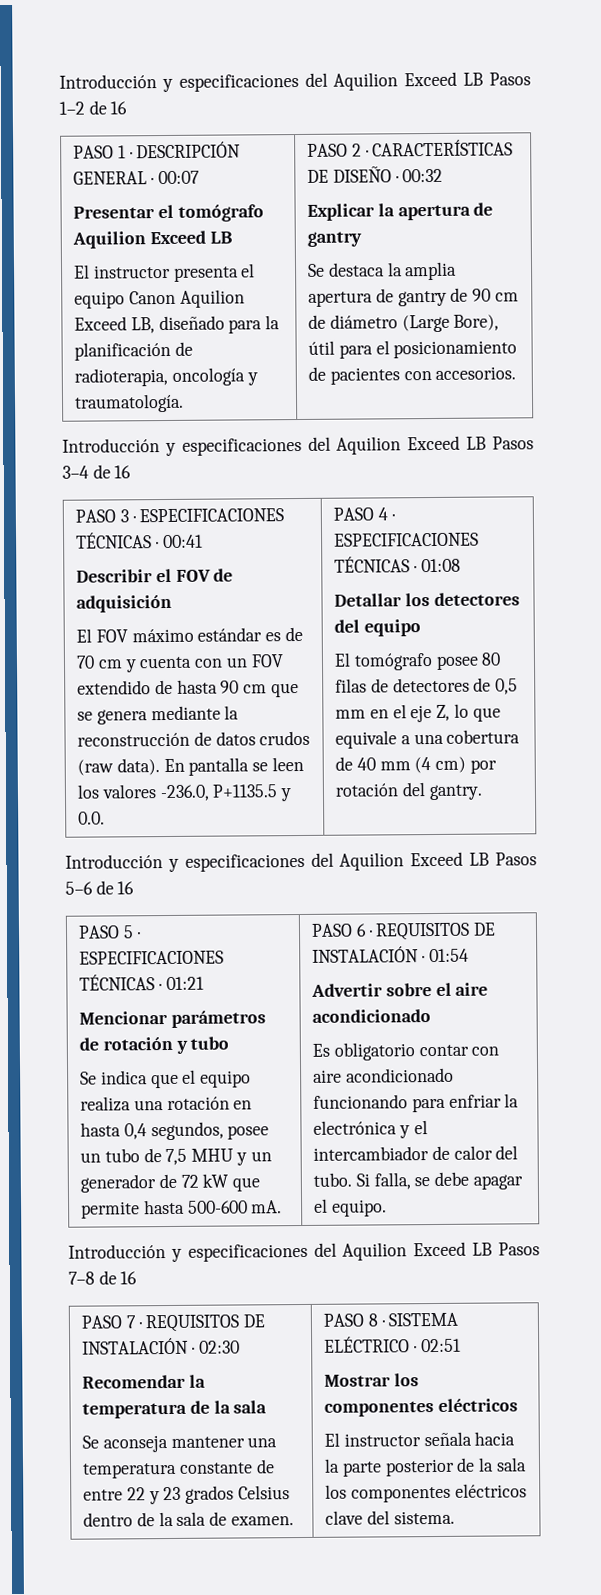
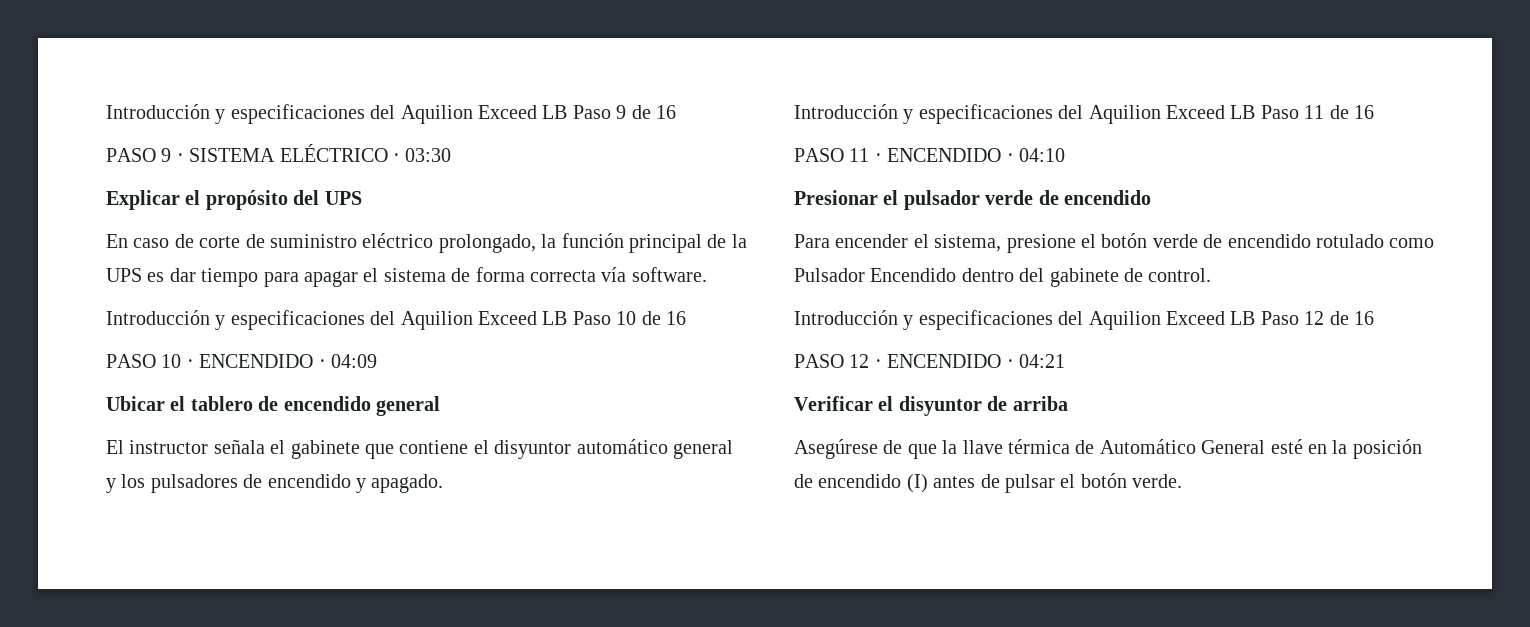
- Introducción y especificaciones del Aquilion Exceed LB Pasos 1–2 de 16
- PASO 1 · DESCRIPCIÓN GENERAL · 00:07
- Presentar el tomógrafo Aquilion Exceed LB
- El instructor presenta el equipo Canon Aquilion Exceed LB, diseñado para la planificación de radioterapia, oncología y traumatología. | PASO 2 · CARACTERÍSTICAS DE DISEÑO · 00:32
- Explicar la apertura de gantry
- Se destaca la amplia apertura de gantry de 90 cm de diámetro (Large Bore), útil para el posicionamiento de pacientes con accesorios.
- Introducción y especificaciones del Aquilion Exceed LB Pasos 3–4 de 16
- PASO 3 · ESPECIFICACIONES TÉCNICAS · 00:41
- Describir el FOV de adquisición
- El FOV máximo estándar es de 70 cm y cuenta con un FOV extendido de hasta 90 cm que se genera mediante la reconstrucción de datos crudos (raw data). En pantalla se leen los valores -236.0, P+1135.5 y 0.0. | PASO 4 · ESPECIFICACIONES TÉCNICAS · 01:08
- Detallar los detectores del equipo
- El tomógrafo posee 80 filas de detectores de 0,5 mm en el eje Z, lo que equivale a una cobertura de 40 mm (4 cm) por rotación del gantry.
- Introducción y especificaciones del Aquilion Exceed LB Pasos 5–6 de 16
- PASO 5 · ESPECIFICACIONES TÉCNICAS · 01:21
- Mencionar parámetros de rotación y tubo
- Se indica que el equipo realiza una rotación en hasta 0,4 segundos, posee un tubo de 7,5 MHU y un generador de 72 kW que permite hasta 500-600 mA. | PASO 6 · REQUISITOS DE INSTALACIÓN · 01:54
- Advertir sobre el aire acondicionado
- Es obligatorio contar con aire acondicionado funcionando para enfriar la electrónica y el intercambiador de calor del tubo. Si falla, se debe apagar el equipo.
- Introducción y especificaciones del Aquilion Exceed LB Pasos 7–8 de 16
- PASO 7 · REQUISITOS DE INSTALACIÓN · 02:30
- Recomendar la temperatura de la sala
- Se aconseja mantener una temperatura constante de entre 22 y 23 grados Celsius dentro de la sala de examen. | PASO 8 · SISTEMA ELÉCTRICO · 02:51
- Mostrar los componentes eléctricos
- El instructor señala hacia la parte posterior de la sala los componentes eléctricos clave del sistema.
+ Introducción y especificaciones del Aquilion Exceed LB Paso 9 de 16
+ PASO 9 · SISTEMA ELÉCTRICO · 03:30
+ Explicar el propósito del UPS
+ En caso de corte de suministro eléctrico prolongado, la función principal de la UPS es dar tiempo para apagar el sistema de forma correcta vía software.
+ Introducción y especificaciones del Aquilion Exceed LB Paso 10 de 16
+ PASO 10 · ENCENDIDO · 04:09
+ Ubicar el tablero de encendido general
+ El instructor señala el gabinete que contiene el disyuntor automático general y los pulsadores de encendido y apagado.
+ Introducción y especificaciones del Aquilion Exceed LB Paso 11 de 16
+ PASO 11 · ENCENDIDO · 04:10
+ Presionar el pulsador verde de encendido
+ Para encender el sistema, presione el botón verde de encendido rotulado como Pulsador Encendido dentro del gabinete de control.
+ Introducción y especificaciones del Aquilion Exceed LB Paso 12 de 16
+ PASO 12 · ENCENDIDO · 04:21
+ Verificar el disyuntor de arriba
+ Asegúrese de que la llave térmica de Automático General esté en la posición de encendido (I) antes de pulsar el botón verde.

